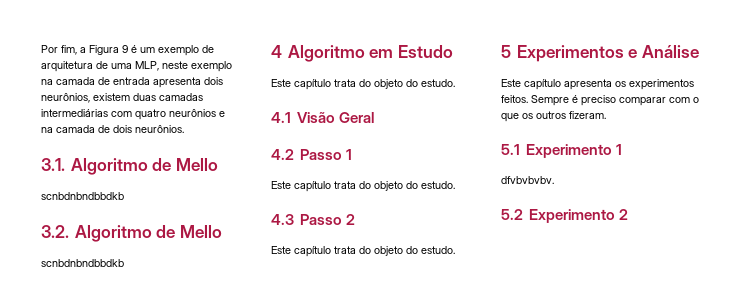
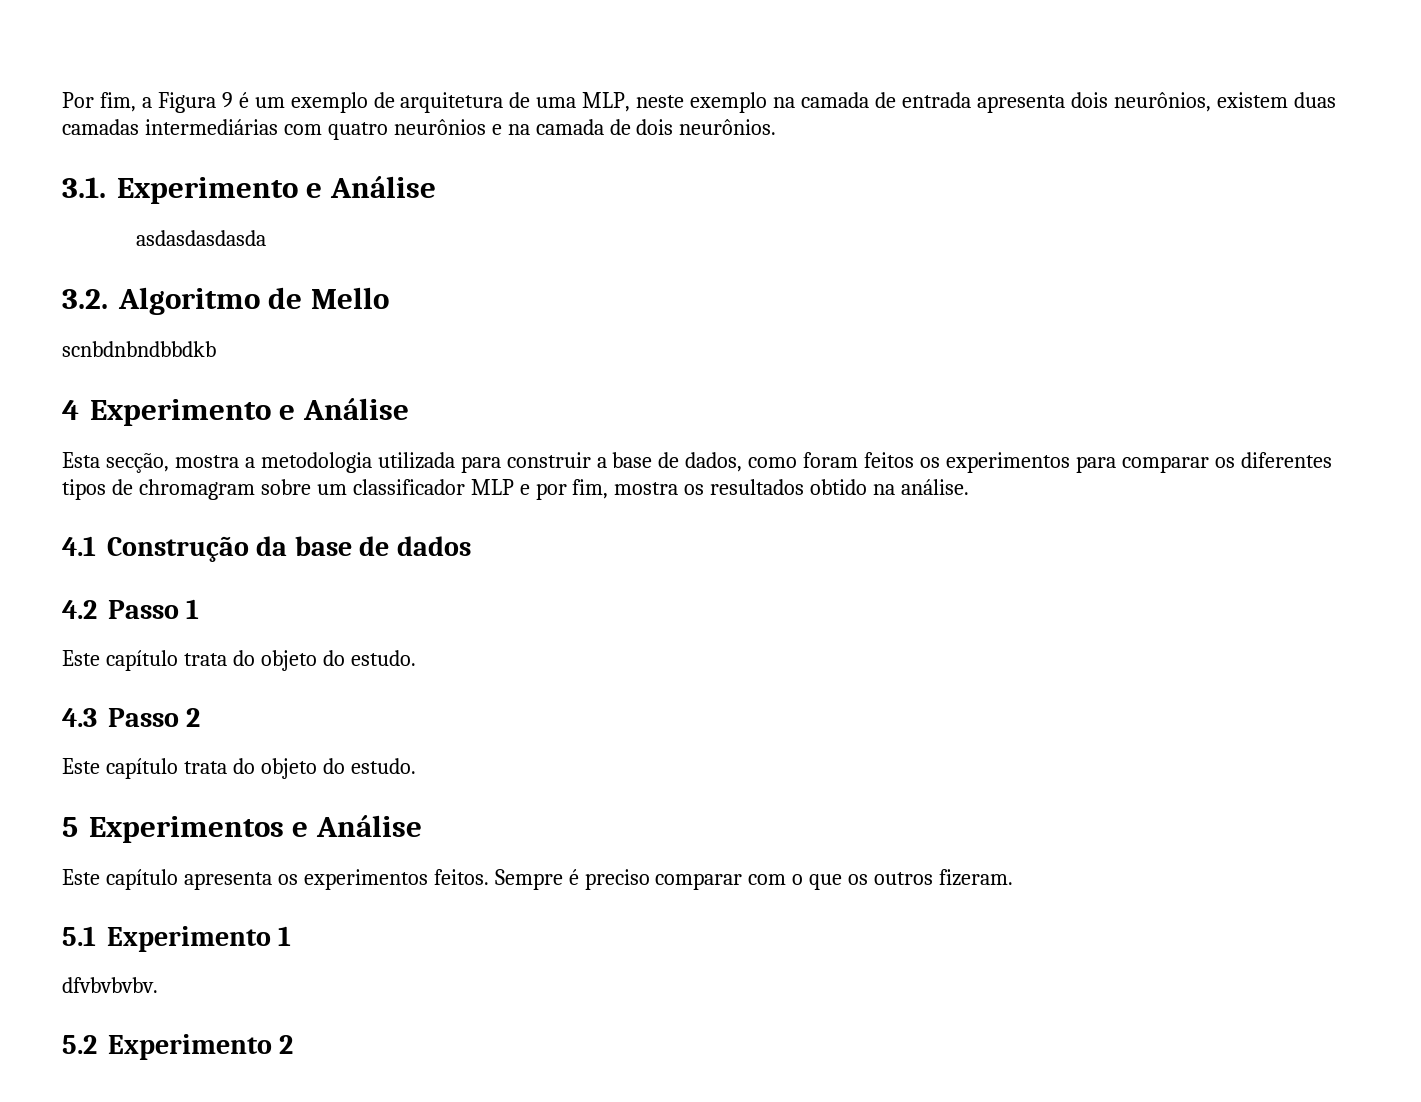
- 3.1. Algoritmo de Mello
- scnbdnbndbbdkb
+ 3.1. Experimento e Análise
+ asdasdasdasda
- 4 Algoritmo em Estudo
- Este capítulo trata do objeto do estudo.
- 4.1 Visão Geral
+ 4 Experimento e Análise
+ Esta secção, mostra a metodologia utilizada para construir a base de dados, como foram feitos os experimentos para comparar os diferentes tipos de chromagram sobre um classificador MLP e por fim, mostra os resultados obtido na análise.
+ 4.1 Construção da base de dados

